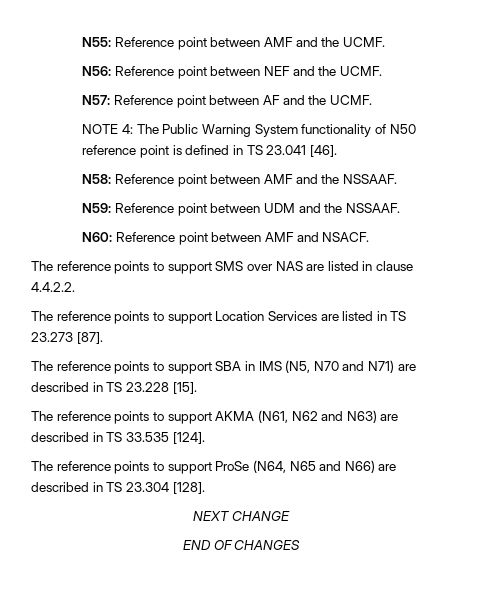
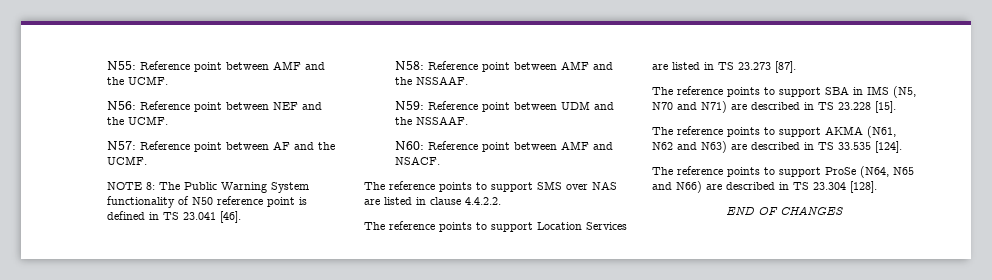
- NOTE 4: The Public Warning System functionality of N50 reference point is defined in TS 23.041 [46].
+ NOTE 8: The Public Warning System functionality of N50 reference point is defined in TS 23.041 [46].
- NEXT CHANGE

